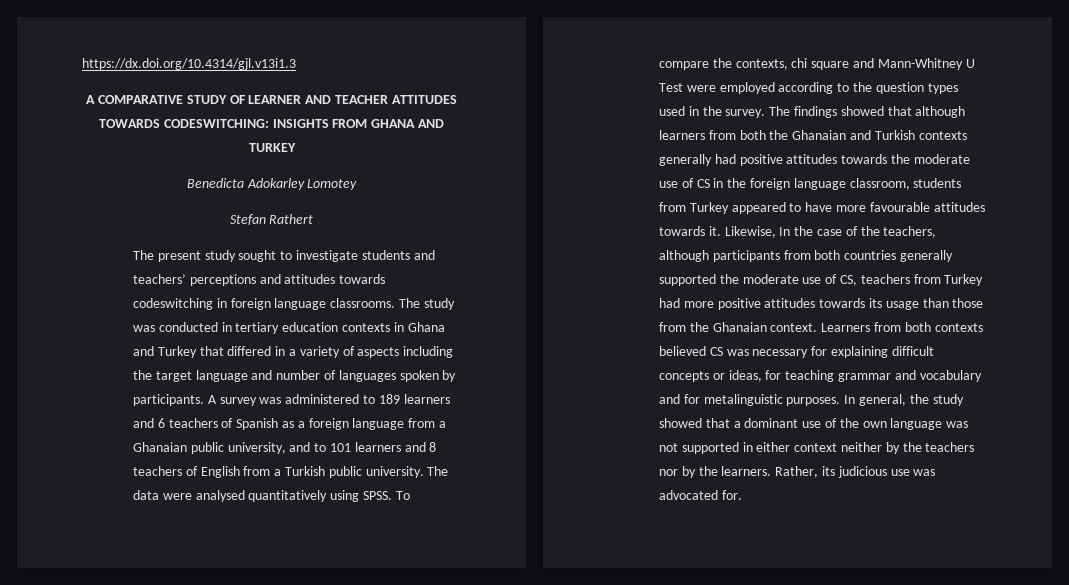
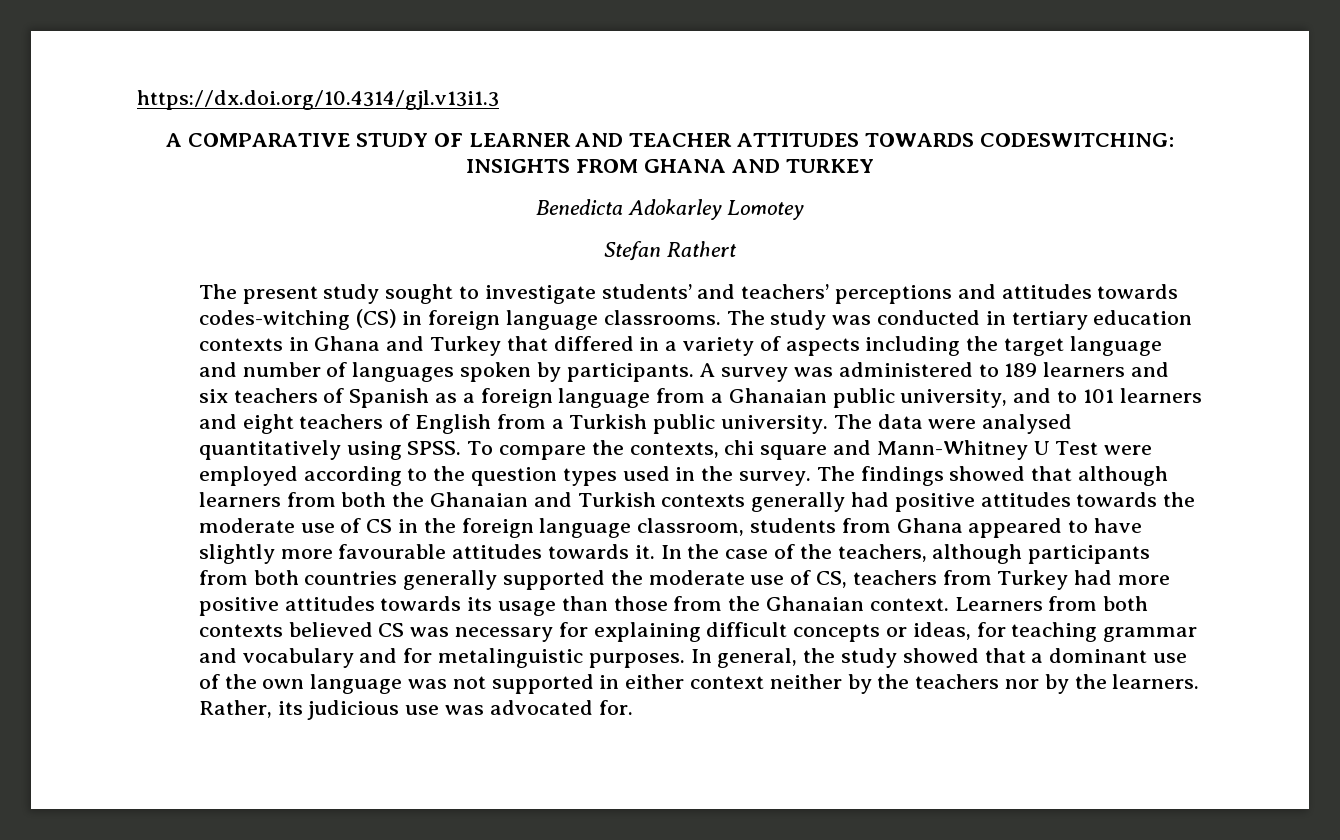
- The present study sought to investigate students and teachers’ perceptions and attitudes towards codeswitching in foreign language classrooms.
+ The present study sought to investigate students’ and teachers’ perceptions and attitudes towards codes-witching (CS) in foreign language classrooms.
- A survey was administered to 189 learners and 6 teachers of Spanish as a foreign language from a Ghanaian public university, and to 101 learners and 8 teachers of English from a Turkish public university.
+ A survey was administered to 189 learners and six teachers of Spanish as a foreign language from a Ghanaian public university, and to 101 learners and eight teachers of English from a Turkish public university.
- The findings showed that although learners from both the Ghanaian and Turkish contexts generally had positive attitudes towards the moderate use of CS in the foreign language classroom, students from Turkey appeared to have more favourable attitudes towards it.
+ The findings showed that although learners from both the Ghanaian and Turkish contexts generally had positive attitudes towards the moderate use of CS in the foreign language classroom, students from Ghana appeared to have slightly more favourable attitudes towards it.
- Likewise, In the case of the teachers, although participants from both countries generally supported the moderate use of CS, teachers from Turkey had more positive attitudes towards its usage than those from the Ghanaian context.
+ In the case of the teachers, although participants from both countries generally supported the moderate use of CS, teachers from Turkey had more positive attitudes towards its usage than those from the Ghanaian context.

